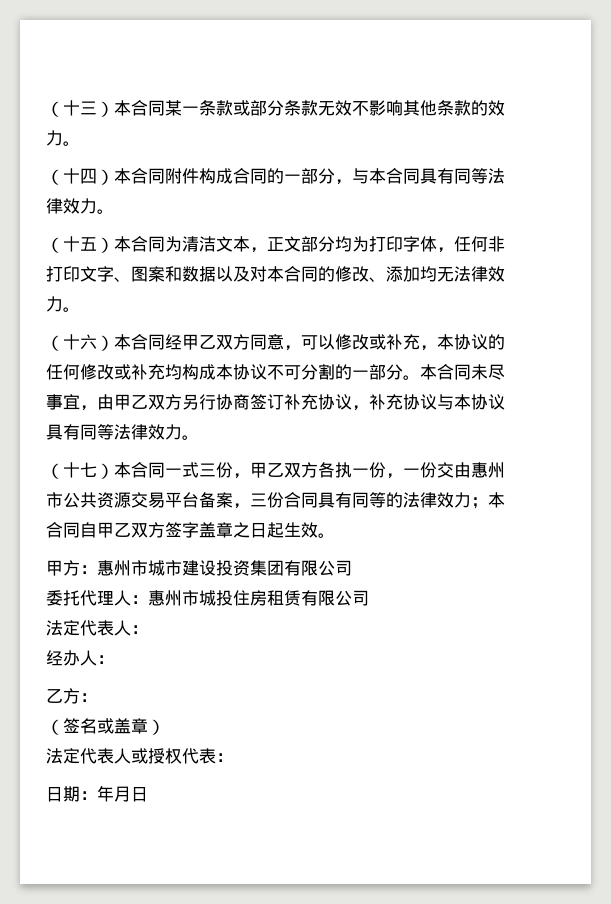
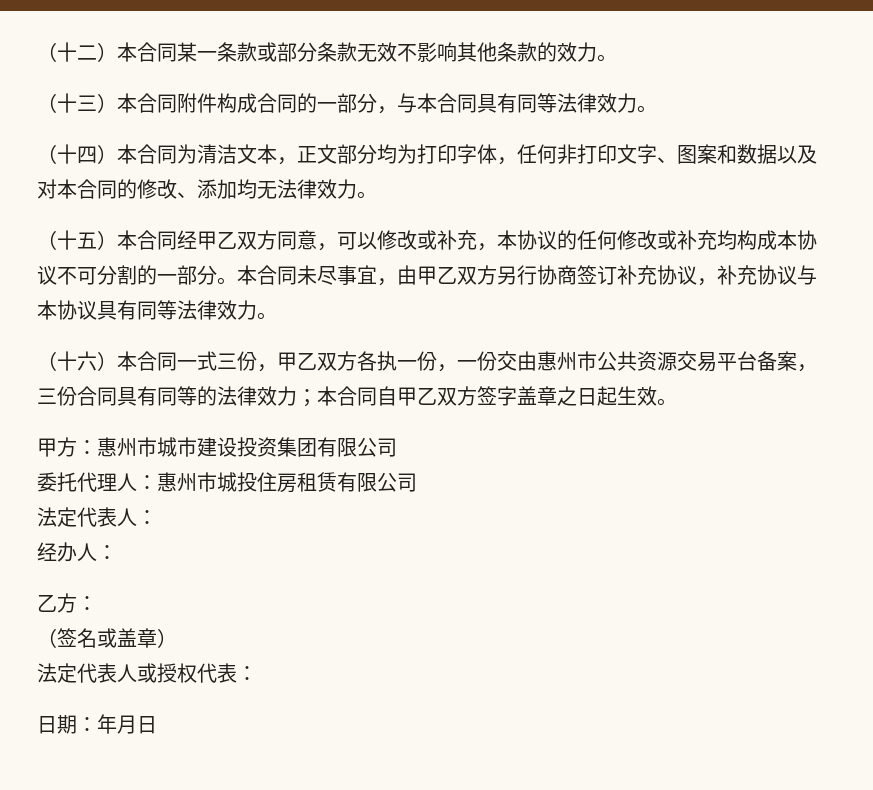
- （十三）本合同某一条款或部分条款无效不影响其他条款的效力。
+ （十二）本合同某一条款或部分条款无效不影响其他条款的效力。
- （十四）本合同附件构成合同的一部分，与本合同具有同等法律效力。
+ （十三）本合同附件构成合同的一部分，与本合同具有同等法律效力。
- （十五）本合同为清洁文本，正文部分均为打印字体，任何非打印文字、图案和数据以及对本合同的修改、添加均无法律效力。
+ （十四）本合同为清洁文本，正文部分均为打印字体，任何非打印文字、图案和数据以及对本合同的修改、添加均无法律效力。
- （十六）本合同经甲乙双方同意，可以修改或补充，本协议的任何修改或补充均构成本协议不可分割的一部分。
+ （十五）本合同经甲乙双方同意，可以修改或补充，本协议的任何修改或补充均构成本协议不可分割的一部分。
- （十七）本合同一式三份，甲乙双方各执一份，一份交由惠州市公共资源交易平台备案，三份合同具有同等的法律效力；本合同自甲乙双方签字盖章之日起生效。
+ （十六）本合同一式三份，甲乙双方各执一份，一份交由惠州市公共资源交易平台备案，三份合同具有同等的法律效力；本合同自甲乙双方签字盖章之日起生效。

